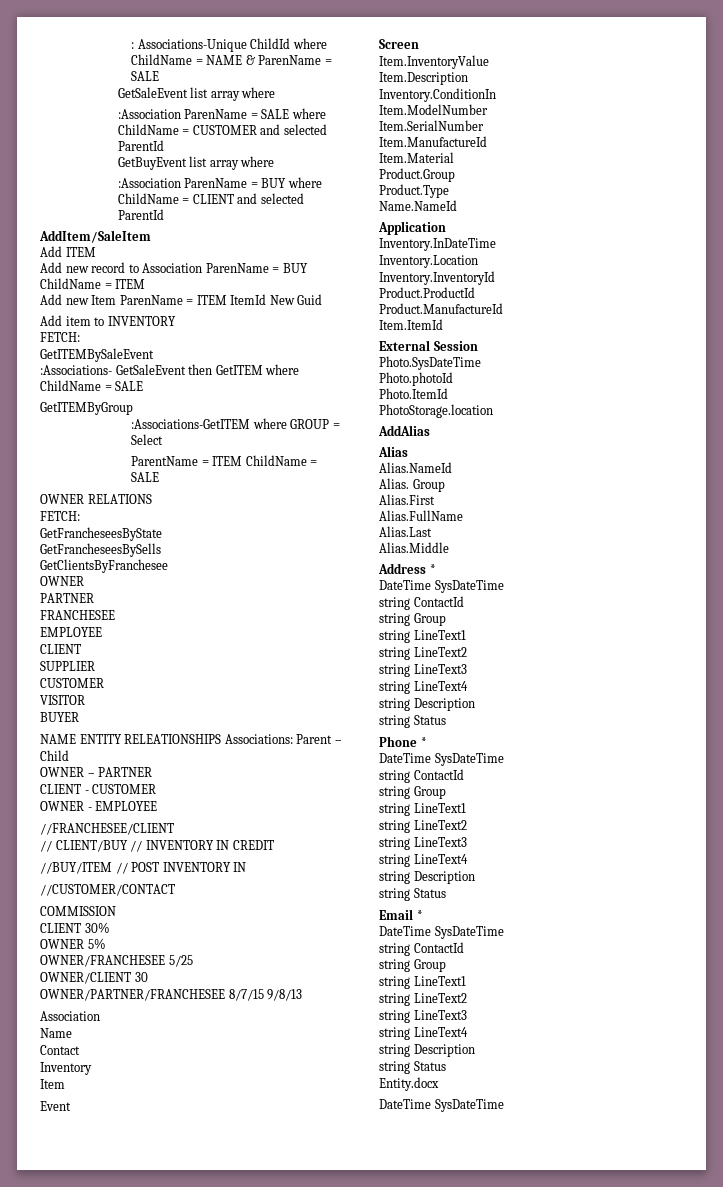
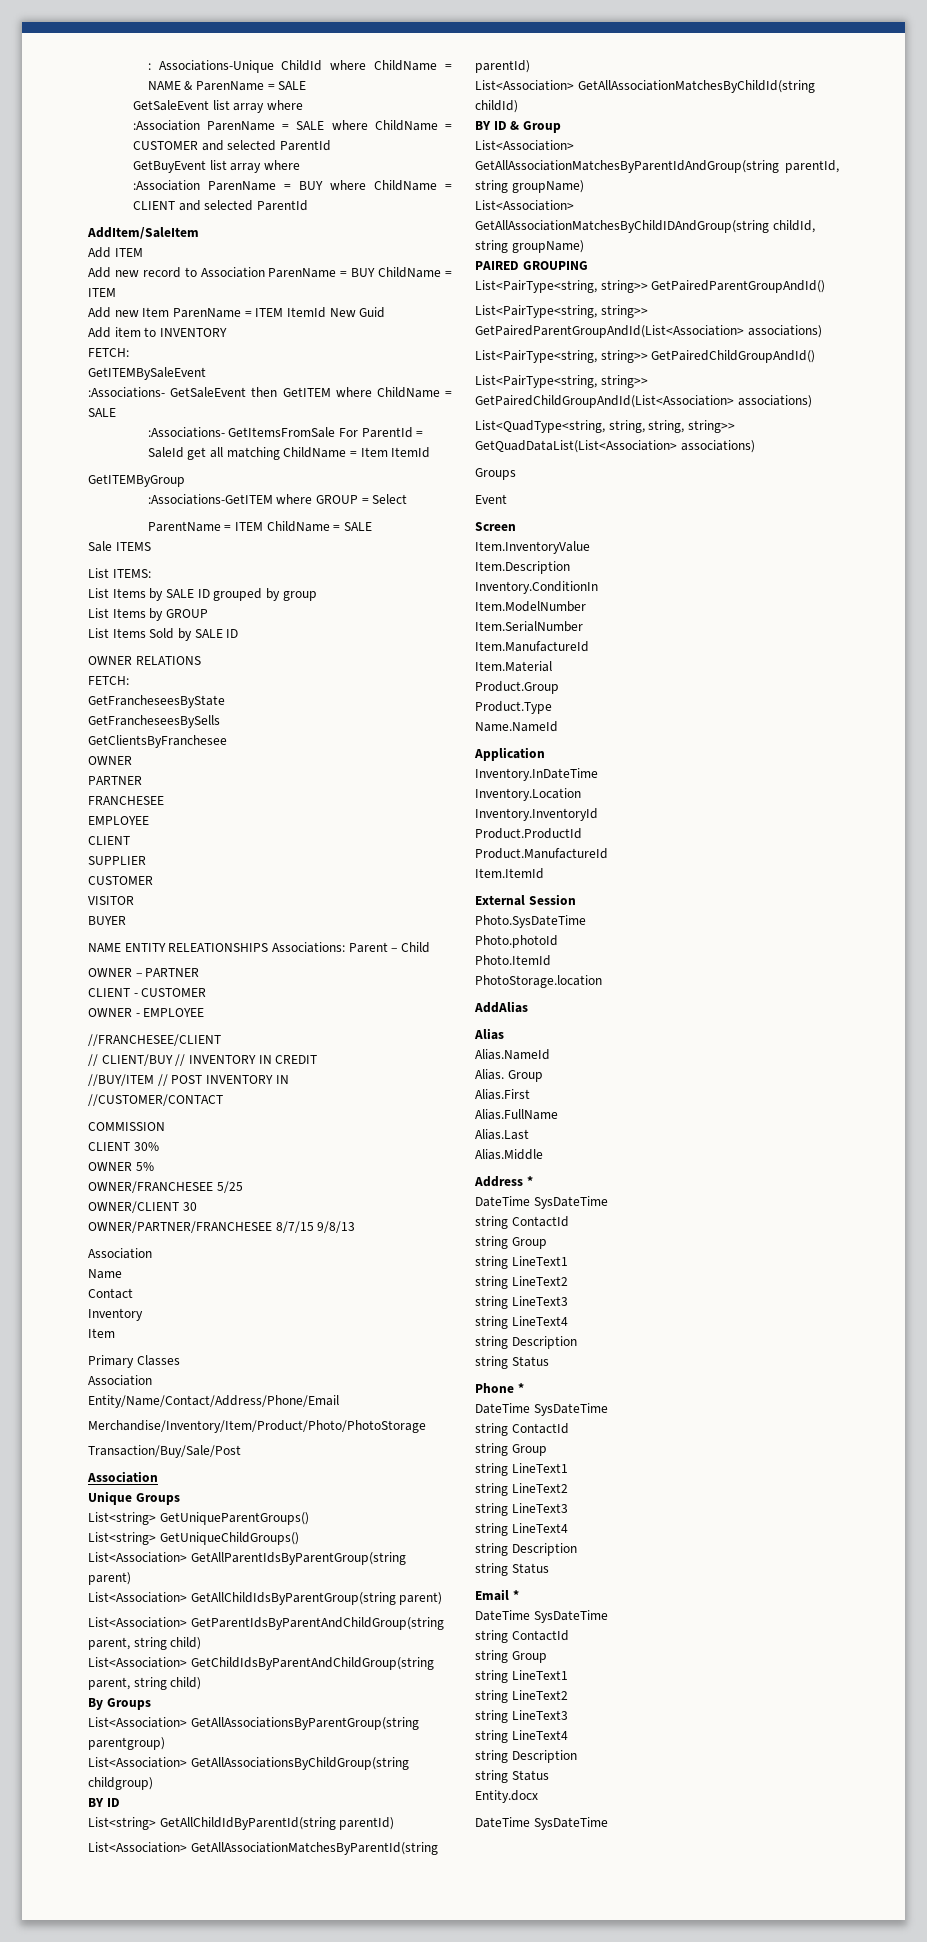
+ :Associations- GetItemsFromSale For ParentId = SaleId get all matching ChildName = Item ItemId
+ Sale ITEMS
+ List ITEMS:
+ List Items by SALE ID grouped by group
+ List Items by GROUP
+ List Items Sold by SALE ID
+ Primary Classes
+ Association
+ Entity/Name/Contact/Address/Phone/Email
+ Merchandise/Inventory/Item/Product/Photo/PhotoStorage
+ Transaction/Buy/Sale/Post
+ Association
+ Unique Groups
+ List<string> GetUniqueParentGroups()
+ List<string> GetUniqueChildGroups()
+ List<Association> GetAllParentIdsByParentGroup(string parent)
+ List<Association> GetAllChildIdsByParentGroup(string parent)
+ List<Association> GetParentIdsByParentAndChildGroup(string parent, string child)
+ List<Association> GetChildIdsByParentAndChildGroup(string parent, string child)
+ By Groups
+ List<Association> GetAllAssociationsByParentGroup(string parentgroup)
+ List<Association> GetAllAssociationsByChildGroup(string childgroup)
+ BY ID
+ List<string> GetAllChildIdByParentId(string parentId)
+ List<Association> GetAllAssociationMatchesByParentId(string parentId)
+ List<Association> GetAllAssociationMatchesByChildId(string childId)
+ BY ID & Group
+ List<Association> GetAllAssociationMatchesByParentIdAndGroup(string parentId, string groupName)
+ List<Association> GetAllAssociationMatchesByChildIDAndGroup(string childId, string groupName)
+ PAIRED GROUPING
+ List<PairType<string, string>> GetPairedParentGroupAndId()
+ List<PairType<string, string>> GetPairedParentGroupAndId(List<Association> associations)
+ List<PairType<string, string>> GetPairedChildGroupAndId()
+ List<PairType<string, string>> GetPairedChildGroupAndId(List<Association> associations)
+ List<QuadType<string, string, string, string>> GetQuadDataList(List<Association> associations)
+ Groups

